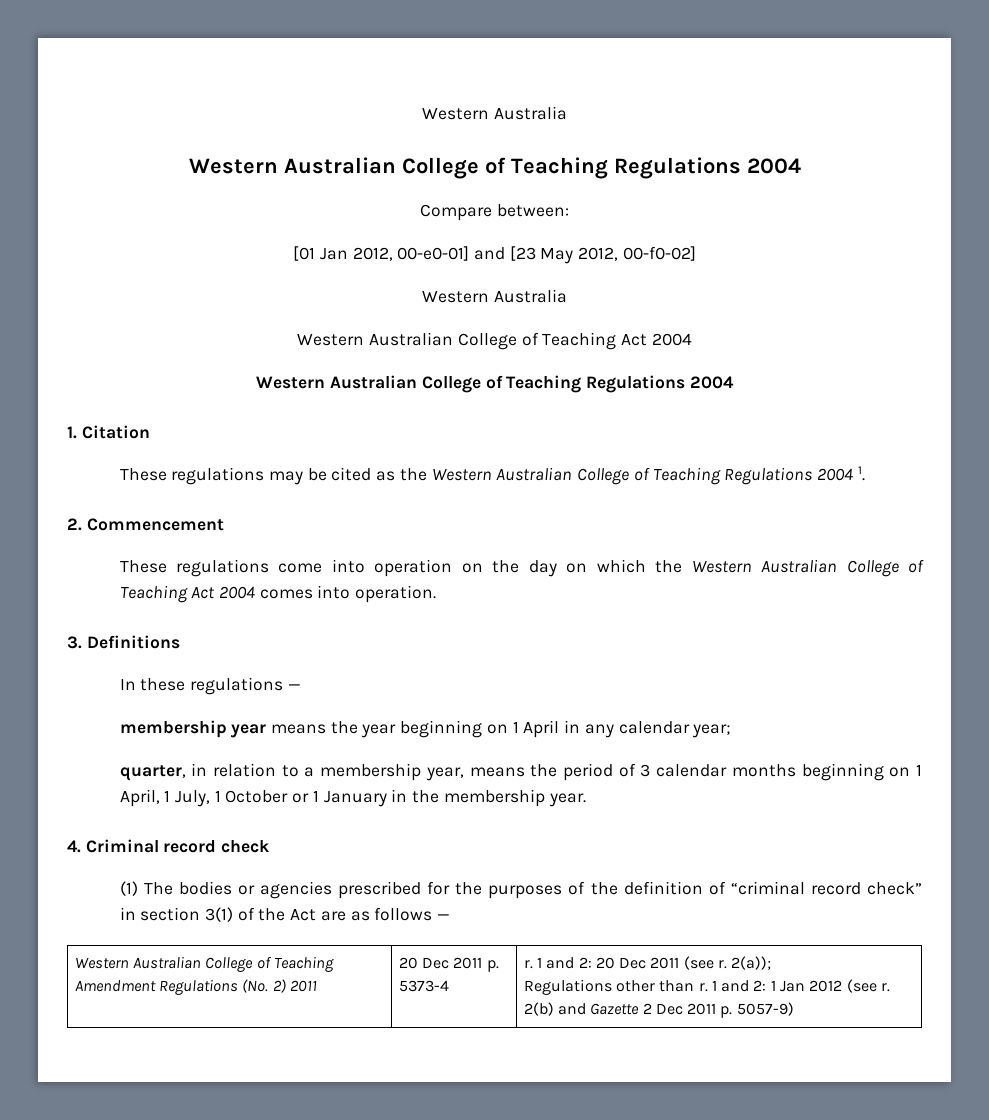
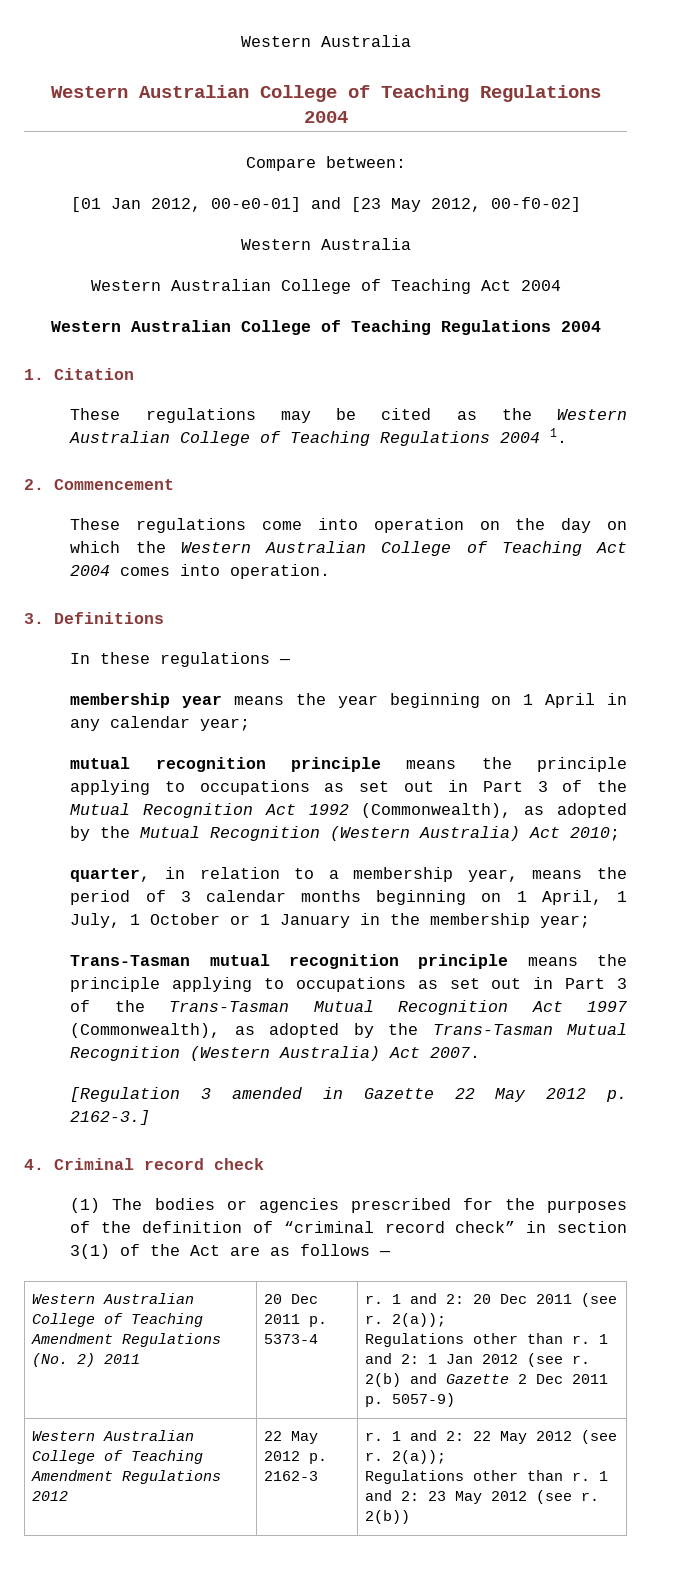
+ mutual recognition principle means the principle applying to occupations as set out in Part 3 of the Mutual Recognition Act 1992 (Commonwealth), as adopted by the Mutual Recognition (Western Australia) Act 2010;
- quarter, in relation to a membership year, means the period of 3 calendar months beginning on 1 April, 1 July, 1 October or 1 January in the membership year.
+ quarter, in relation to a membership year, means the period of 3 calendar months beginning on 1 April, 1 July, 1 October or 1 January in the membership year;
+ Trans-Tasman mutual recognition principle means the principle applying to occupations as set out in Part 3 of the Trans-Tasman Mutual Recognition Act 1997 (Commonwealth), as adopted by the Trans-Tasman Mutual Recognition (Western Australia) Act 2007.
+ [Regulation 3 amended in Gazette 22 May 2012 p. 2162-3.]
+ Western Australian College of Teaching Amendment Regulations 2012 | 22 May 2012 p. 2162-3 | r. 1 and 2: 22 May 2012 (see r. 2(a));
+ Regulations other than r. 1 and 2: 23 May 2012 (see r. 2(b))

